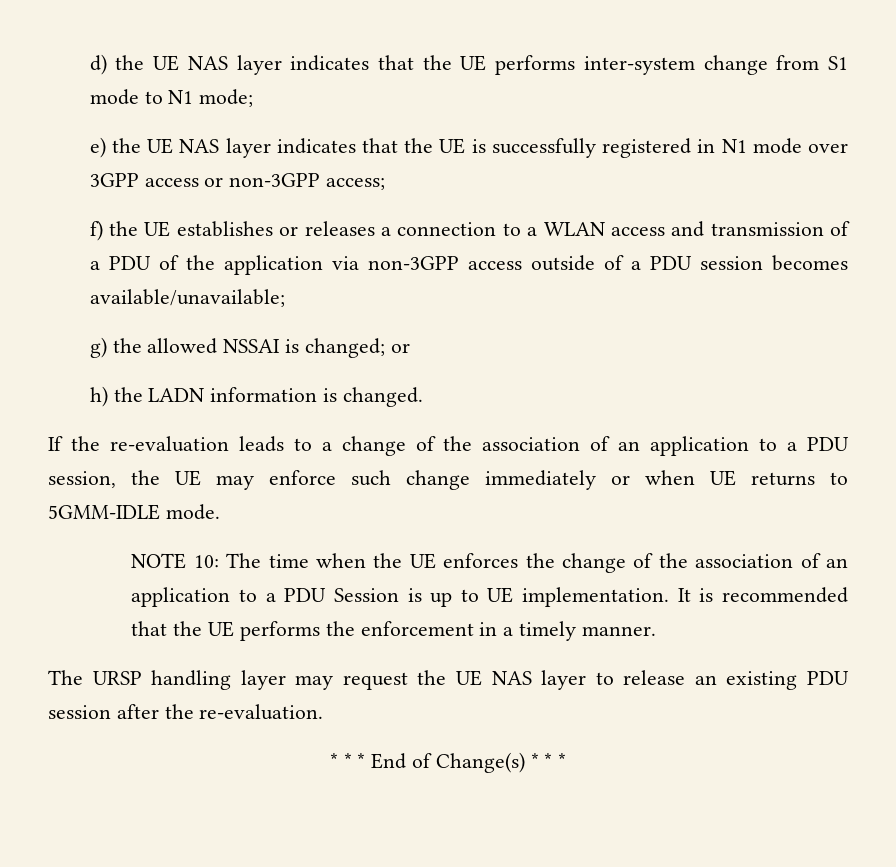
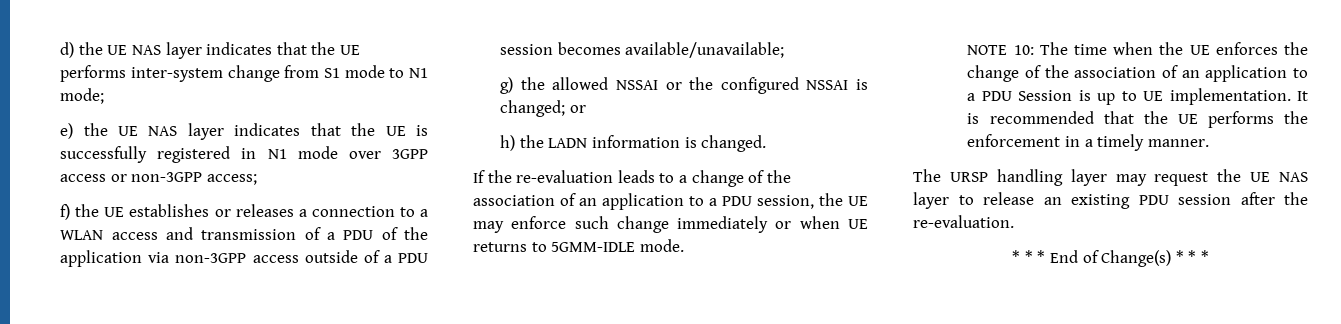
- g) the allowed NSSAI is changed; or
+ g) the allowed NSSAI or the configured NSSAI is changed; or

